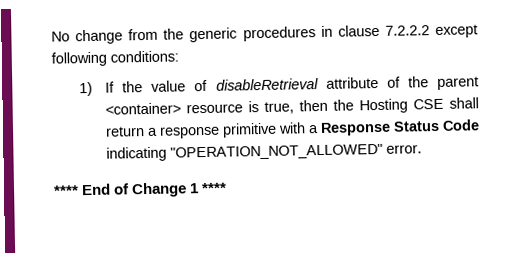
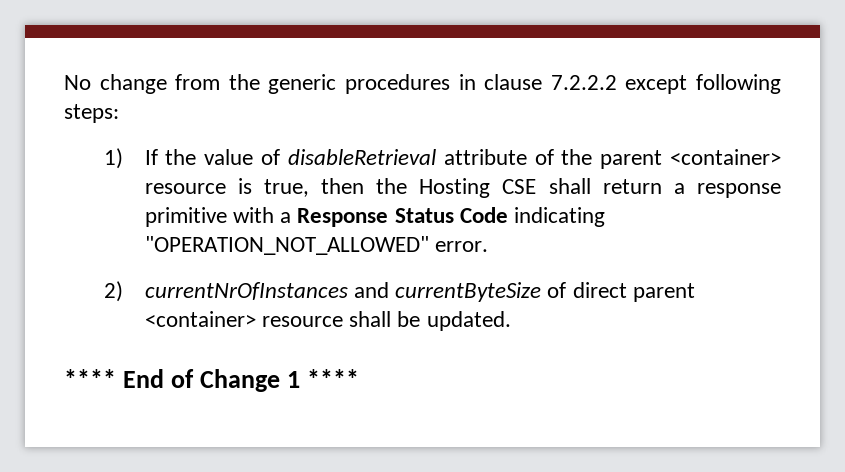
- No change from the generic procedures in clause 7.2.2.2 except following conditions:
+ No change from the generic procedures in clause 7.2.2.2 except following steps:
+ 2) currentNrOfInstances and currentByteSize of direct parent <container> resource shall be updated.

